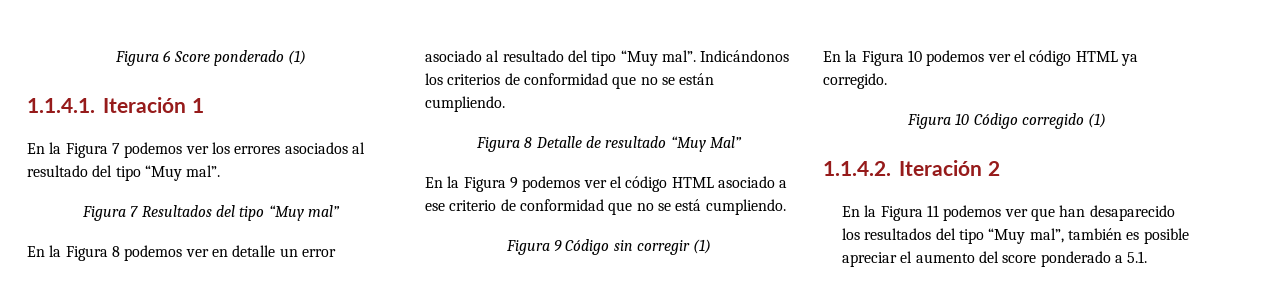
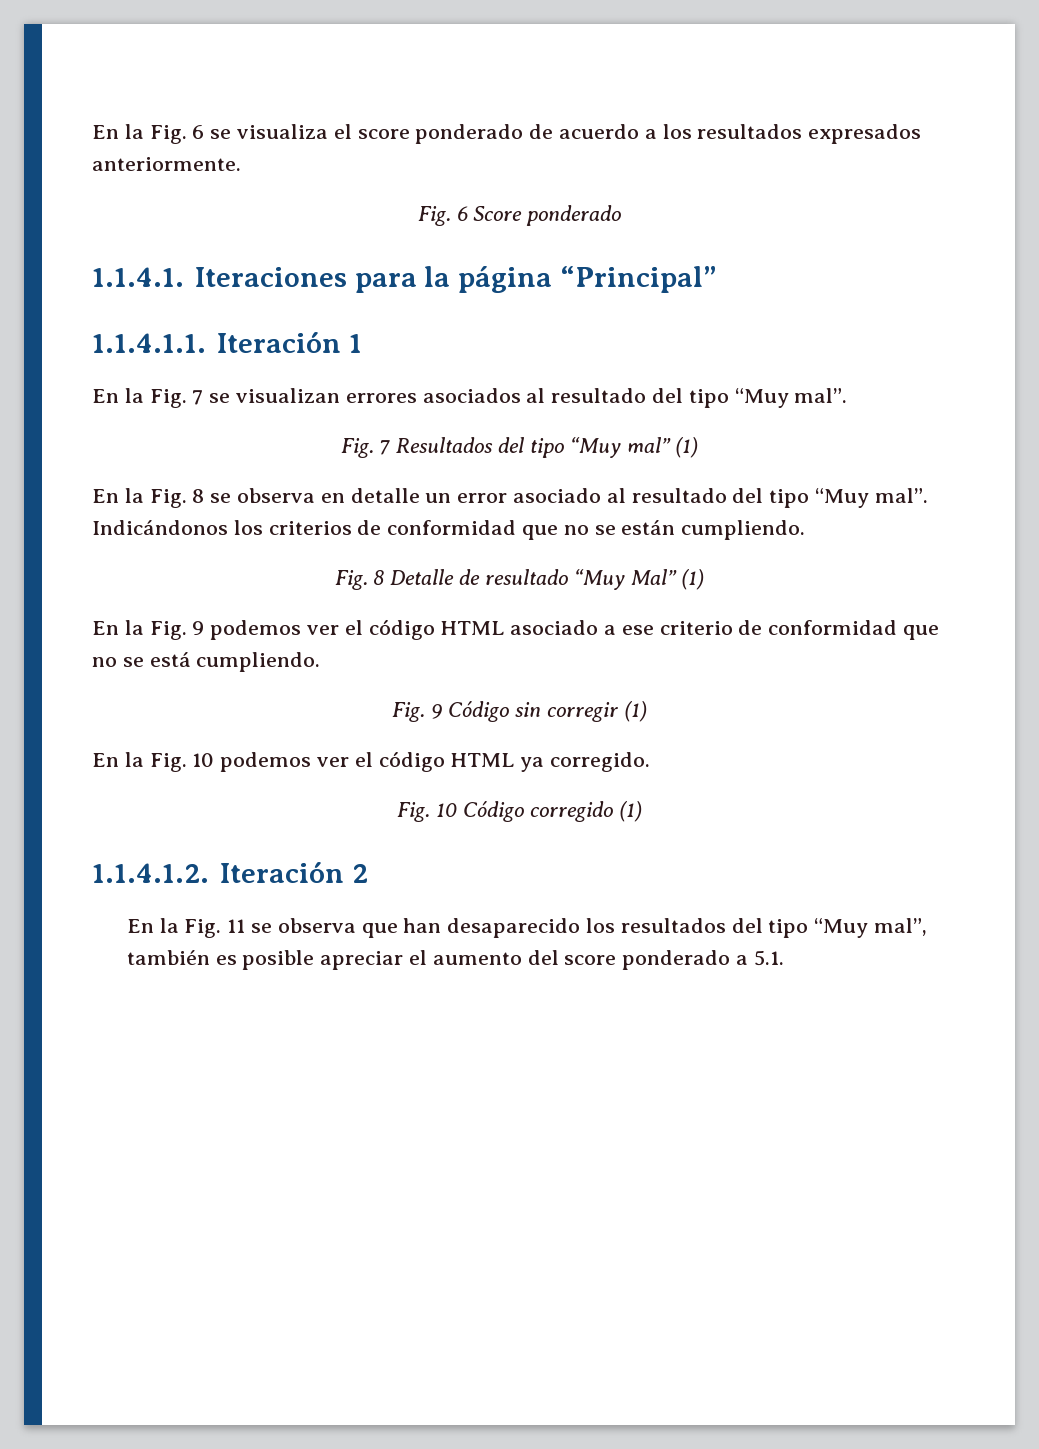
- Figura 6 Score ponderado (1)
- 1.1.4.1. Iteración 1
+ En la Fig. 6 se visualiza el score ponderado de acuerdo a los resultados expresados anteriormente.
+ Fig. 6 Score ponderado
+ 1.1.4.1. Iteraciones para la página “Principal”
+ 1.1.4.1.1. Iteración 1
- En la Figura 7 podemos ver los errores asociados al resultado del tipo “Muy mal”.
+ En la Fig. 7 se visualizan errores asociados al resultado del tipo “Muy mal”.
- Figura 7 Resultados del tipo “Muy mal”
- En la Figura 8 podemos ver en detalle un error asociado al resultado del tipo “Muy mal”.
+ Fig. 7 Resultados del tipo “Muy mal” (1)
+ En la Fig. 8 se observa en detalle un error asociado al resultado del tipo “Muy mal”.
- Figura 8 Detalle de resultado “Muy Mal”
- En la Figura 9 podemos ver el código HTML asociado a ese criterio de conformidad que no se está cumpliendo.
+ Fig. 8 Detalle de resultado “Muy Mal” (1)
+ En la Fig. 9 podemos ver el código HTML asociado a ese criterio de conformidad que no se está cumpliendo.
- Figura 9 Código sin corregir (1)
+ Fig. 9 Código sin corregir (1)
- En la Figura 10 podemos ver el código HTML ya corregido.
+ En la Fig. 10 podemos ver el código HTML ya corregido.
- Figura 10 Código corregido (1)
+ Fig. 10 Código corregido (1)
- 1.1.4.2. Iteración 2
+ 1.1.4.1.2. Iteración 2
- En la Figura 11 podemos ver que han desaparecido los resultados del tipo “Muy mal”, también es posible apreciar el aumento del score ponderado a 5.1.
+ En la Fig. 11 se observa que han desaparecido los resultados del tipo “Muy mal”, también es posible apreciar el aumento del score ponderado a 5.1.

